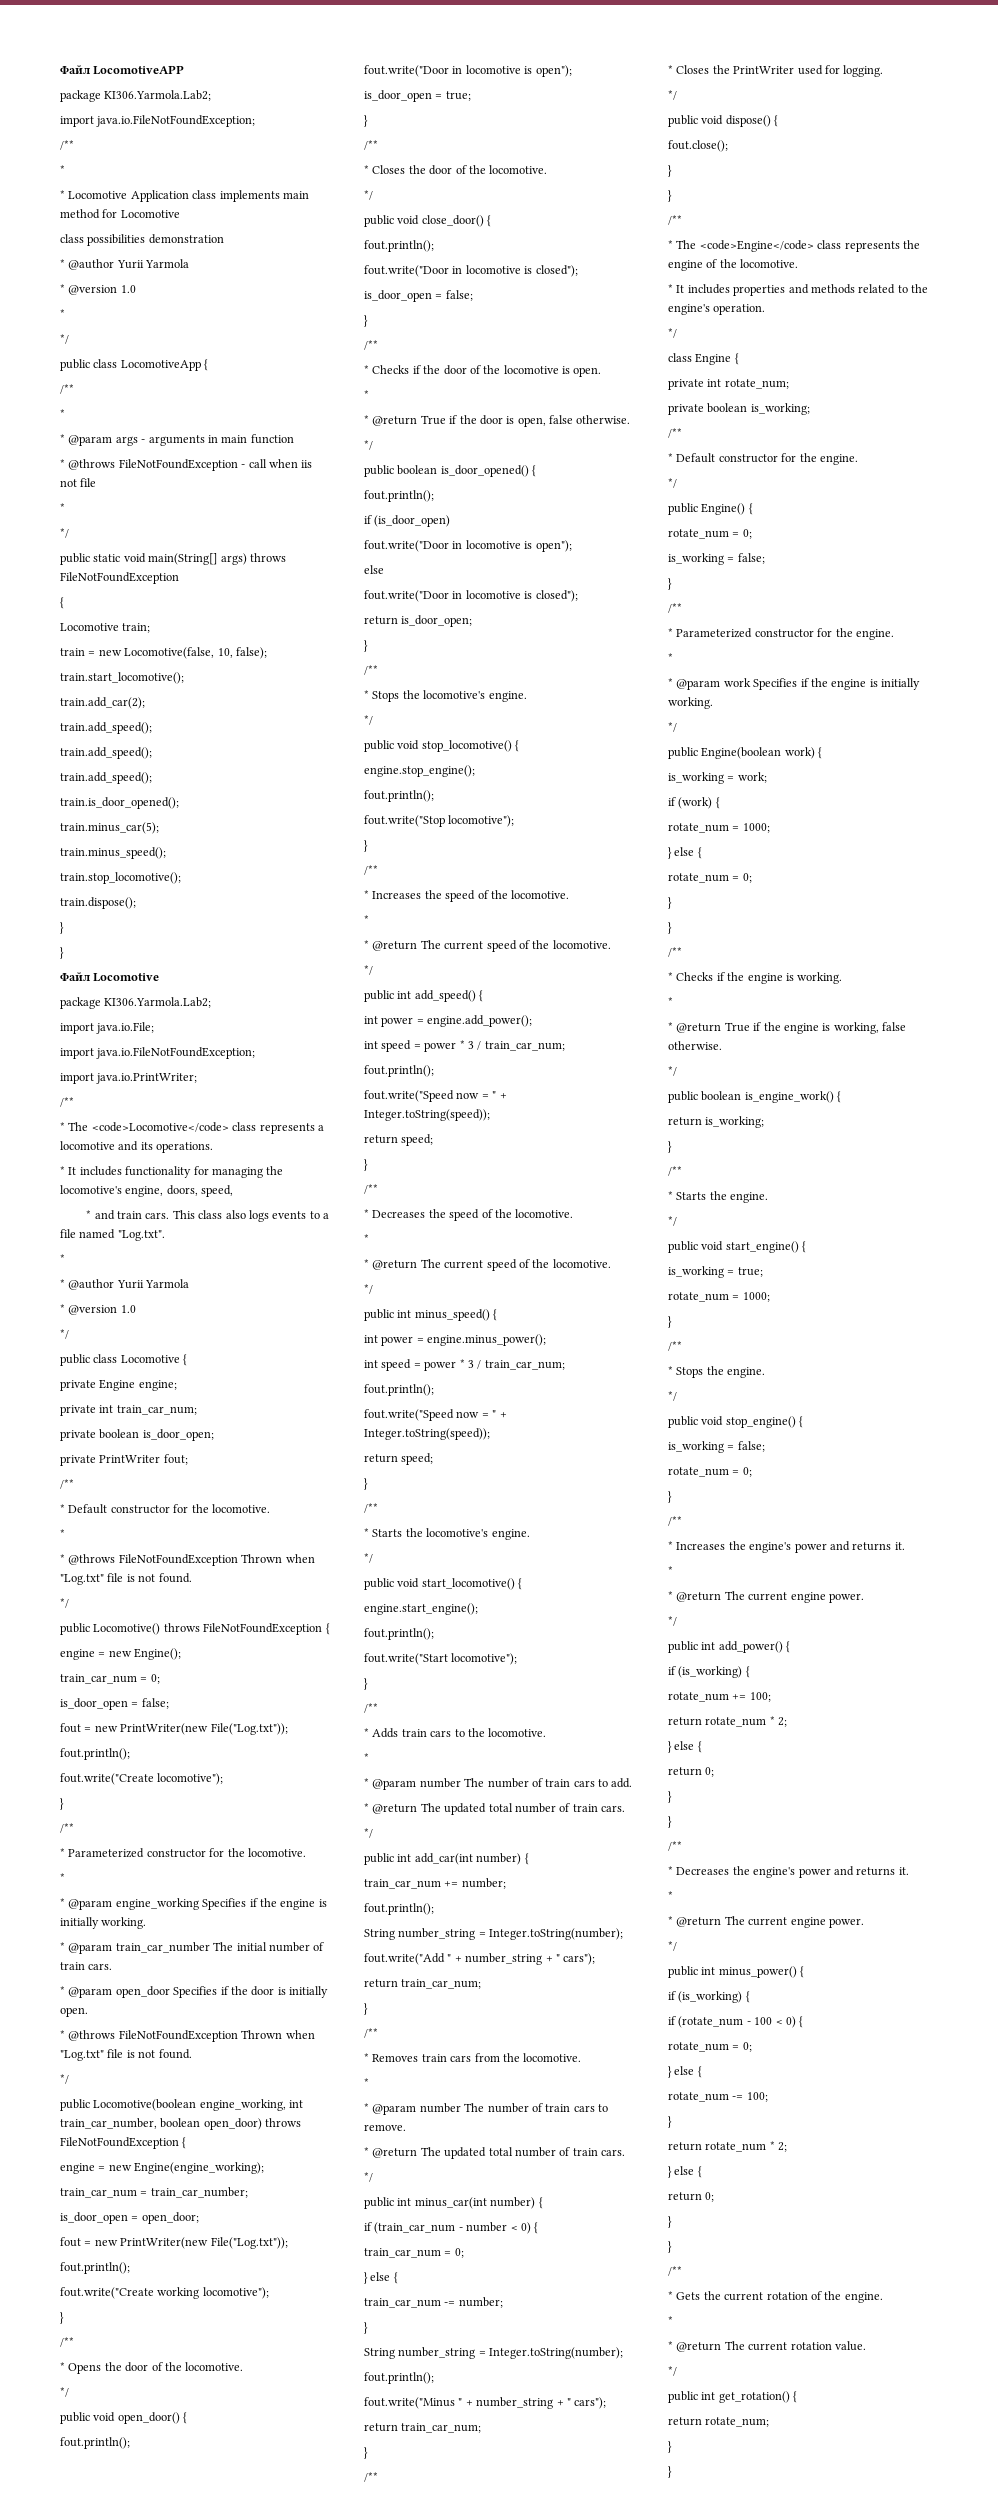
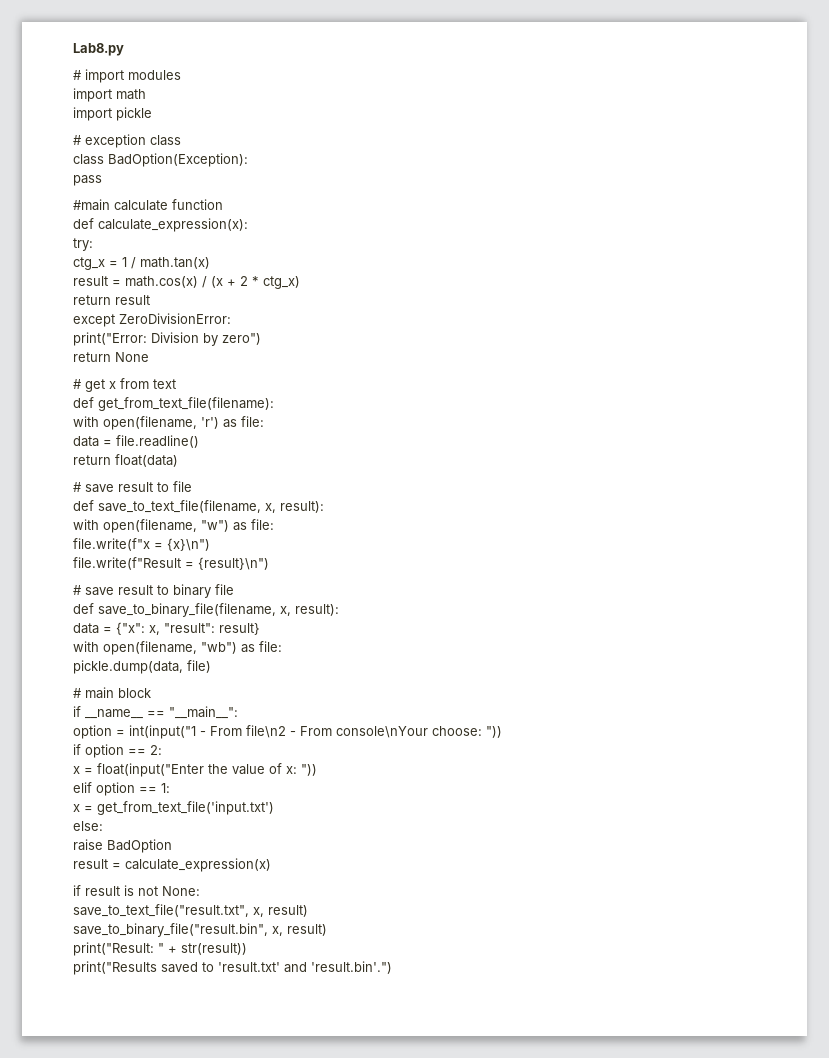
- Файл LocomotiveAPP
- package KI306.Yarmola.Lab2;
- import java.io.FileNotFoundException;
- /**
- *
- * Locomotive Application class implements main method for Locomotive
- class possibilities demonstration
- * @author Yurii Yarmola
- * @version 1.0
- *
- */
- public class LocomotiveApp {
- /**
- *
- * @param args - arguments in main function
- * @throws FileNotFoundException - call when iis not file
- *
- */
- public static void main(String[] args) throws FileNotFoundException
- {
- Locomotive train;
- train = new Locomotive(false, 10, false);
- train.start_locomotive();
- train.add_car(2);
- train.add_speed();
- train.add_speed();
- train.add_speed();
- train.is_door_opened();
- train.minus_car(5);
- train.minus_speed();
- train.stop_locomotive();
- train.dispose();
- }
- }
- Файл Locomotive
- package KI306.Yarmola.Lab2;
- import java.io.File;
- import java.io.FileNotFoundException;
- import java.io.PrintWriter;
- /**
- * The <code>Locomotive</code> class represents a locomotive and its operations.
- * It includes functionality for managing the locomotive's engine, doors, speed,
- * and train cars. This class also logs events to a file named "Log.txt".
- *
- * @author Yurii Yarmola
- * @version 1.0
- */
- public class Locomotive {
- private Engine engine;
- private int train_car_num;
- private boolean is_door_open;
- private PrintWriter fout;
- /**
- * Default constructor for the locomotive.
- *
- * @throws FileNotFoundException Thrown when "Log.txt" file is not found.
- */
- public Locomotive() throws FileNotFoundException {
- engine = new Engine();
- train_car_num = 0;
- is_door_open = false;
- fout = new PrintWriter(new File("Log.txt"));
- fout.println();
- fout.write("Create locomotive");
- }
- /**
- * Parameterized constructor for the locomotive.
- *
- * @param engine_working Specifies if the engine is initially working.
- * @param train_car_number The initial number of train cars.
- * @param open_door Specifies if the door is initially open.
- * @throws FileNotFoundException Thrown when "Log.txt" file is not found.
- */
- public Locomotive(boolean engine_working, int train_car_number, boolean open_door) throws FileNotFoundException {
- engine = new Engine(engine_working);
- train_car_num = train_car_number;
- is_door_open = open_door;
- fout = new PrintWriter(new File("Log.txt"));
- fout.println();
- fout.write("Create working locomotive");
- }
- /**
- * Opens the door of the locomotive.
- */
- public void open_door() {
- fout.println();
- fout.write("Door in locomotive is open");
- is_door_open = true;
- }
- /**
- * Closes the door of the locomotive.
- */
- public void close_door() {
- fout.println();
- fout.write("Door in locomotive is closed");
- is_door_open = false;
- }
- /**
- * Checks if the door of the locomotive is open.
- *
- * @return True if the door is open, false otherwise.
- */
- public boolean is_door_opened() {
- fout.println();
- if (is_door_open)
- fout.write("Door in locomotive is open");
- else
- fout.write("Door in locomotive is closed");
- return is_door_open;
- }
- /**
- * Stops the locomotive's engine.
- */
- public void stop_locomotive() {
- engine.stop_engine();
- fout.println();
- fout.write("Stop locomotive");
- }
- /**
- * Increases the speed of the locomotive.
- *
- * @return The current speed of the locomotive.
- */
- public int add_speed() {
- int power = engine.add_power();
- int speed = power * 3 / train_car_num;
- fout.println();
- fout.write("Speed now = " + Integer.toString(speed));
- return speed;
- }
- /**
- * Decreases the speed of the locomotive.
- *
- * @return The current speed of the locomotive.
- */
- public int minus_speed() {
- int power = engine.minus_power();
- int speed = power * 3 / train_car_num;
- fout.println();
- fout.write("Speed now = " + Integer.toString(speed));
- return speed;
- }
- /**
- * Starts the locomotive's engine.
- */
- public void start_locomotive() {
- engine.start_engine();
- fout.println();
- fout.write("Start locomotive");
- }
- /**
- * Adds train cars to the locomotive.
- *
- * @param number The number of train cars to add.
- * @return The updated total number of train cars.
- */
- public int add_car(int number) {
- train_car_num += number;
- fout.println();
- String number_string = Integer.toString(number);
- fout.write("Add " + number_string + " cars");
- return train_car_num;
- }
- /**
- * Removes train cars from the locomotive.
- *
- * @param number The number of train cars to remove.
- * @return The updated total number of train cars.
- */
- public int minus_car(int number) {
- if (train_car_num - number < 0) {
- train_car_num = 0;
- } else {
- train_car_num -= number;
- }
- String number_string = Integer.toString(number);
- fout.println();
- fout.write("Minus " + number_string + " cars");
- return train_car_num;
- }
- /**
- * Closes the PrintWriter used for logging.
- */
- public void dispose() {
- fout.close();
- }
- }
- /**
- * The <code>Engine</code> class represents the engine of the locomotive.
- * It includes properties and methods related to the engine's operation.
- */
- class Engine {
- private int rotate_num;
- private boolean is_working;
- /**
- * Default constructor for the engine.
- */
- public Engine() {
- rotate_num = 0;
- is_working = false;
- }
- /**
- * Parameterized constructor for the engine.
- *
- * @param work Specifies if the engine is initially working.
- */
- public Engine(boolean work) {
- is_working = work;
- if (work) {
- rotate_num = 1000;
- } else {
- rotate_num = 0;
- }
- }
- /**
- * Checks if the engine is working.
- *
- * @return True if the engine is working, false otherwise.
- */
- public boolean is_engine_work() {
- return is_working;
- }
- /**
- * Starts the engine.
- */
- public void start_engine() {
- is_working = true;
- rotate_num = 1000;
- }
- /**
- * Stops the engine.
- */
- public void stop_engine() {
- is_working = false;
- rotate_num = 0;
- }
- /**
- * Increases the engine's power and returns it.
- *
- * @return The current engine power.
- */
- public int add_power() {
- if (is_working) {
- rotate_num += 100;
- return rotate_num * 2;
- } else {
- return 0;
- }
- }
- /**
- * Decreases the engine's power and returns it.
- *
- * @return The current engine power.
- */
- public int minus_power() {
- if (is_working) {
- if (rotate_num - 100 < 0) {
- rotate_num = 0;
- } else {
- rotate_num -= 100;
- }
- return rotate_num * 2;
- } else {
- return 0;
- }
- }
- /**
- * Gets the current rotation of the engine.
- *
- * @return The current rotation value.
- */
- public int get_rotation() {
- return rotate_num;
- }
- }
+ Lab8.py
+ # import modules
+ import math
+ import pickle
+ # exception class
+ class BadOption(Exception):
+ pass
+ #main calculate function
+ def calculate_expression(x):
+ try:
+ ctg_x = 1 / math.tan(x)
+ result = math.cos(x) / (x + 2 * ctg_x)
+ return result
+ except ZeroDivisionError:
+ print("Error: Division by zero")
+ return None
+ # get x from text
+ def get_from_text_file(filename):
+ with open(filename, 'r') as file:
+ data = file.readline()
+ return float(data)
+ # save result to file
+ def save_to_text_file(filename, x, result):
+ with open(filename, "w") as file:
+ file.write(f"x = {x}\n")
+ file.write(f"Result = {result}\n")
+ # save result to binary file
+ def save_to_binary_file(filename, x, result):
+ data = {"x": x, "result": result}
+ with open(filename, "wb") as file:
+ pickle.dump(data, file)
+ # main block
+ if __name__ == "__main__":
+ option = int(input("1 - From file\n2 - From console\nYour choose: "))
+ if option == 2:
+ x = float(input("Enter the value of x: "))
+ elif option == 1:
+ x = get_from_text_file('input.txt')
+ else:
+ raise BadOption
+ result = calculate_expression(x)
+ if result is not None:
+ save_to_text_file("result.txt", x, result)
+ save_to_binary_file("result.bin", x, result)
+ print("Result: " + str(result))
+ print("Results saved to 'result.txt' and 'result.bin'.")

